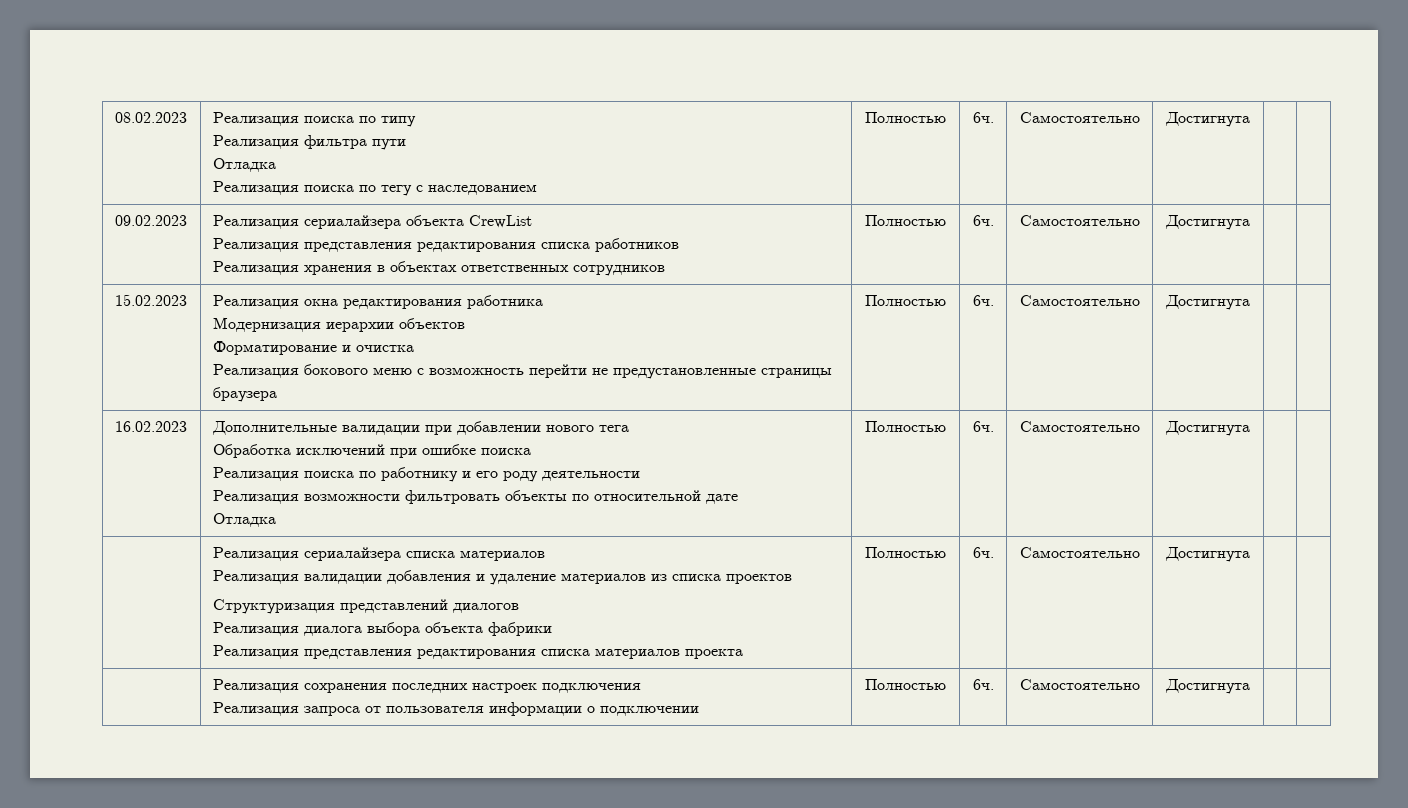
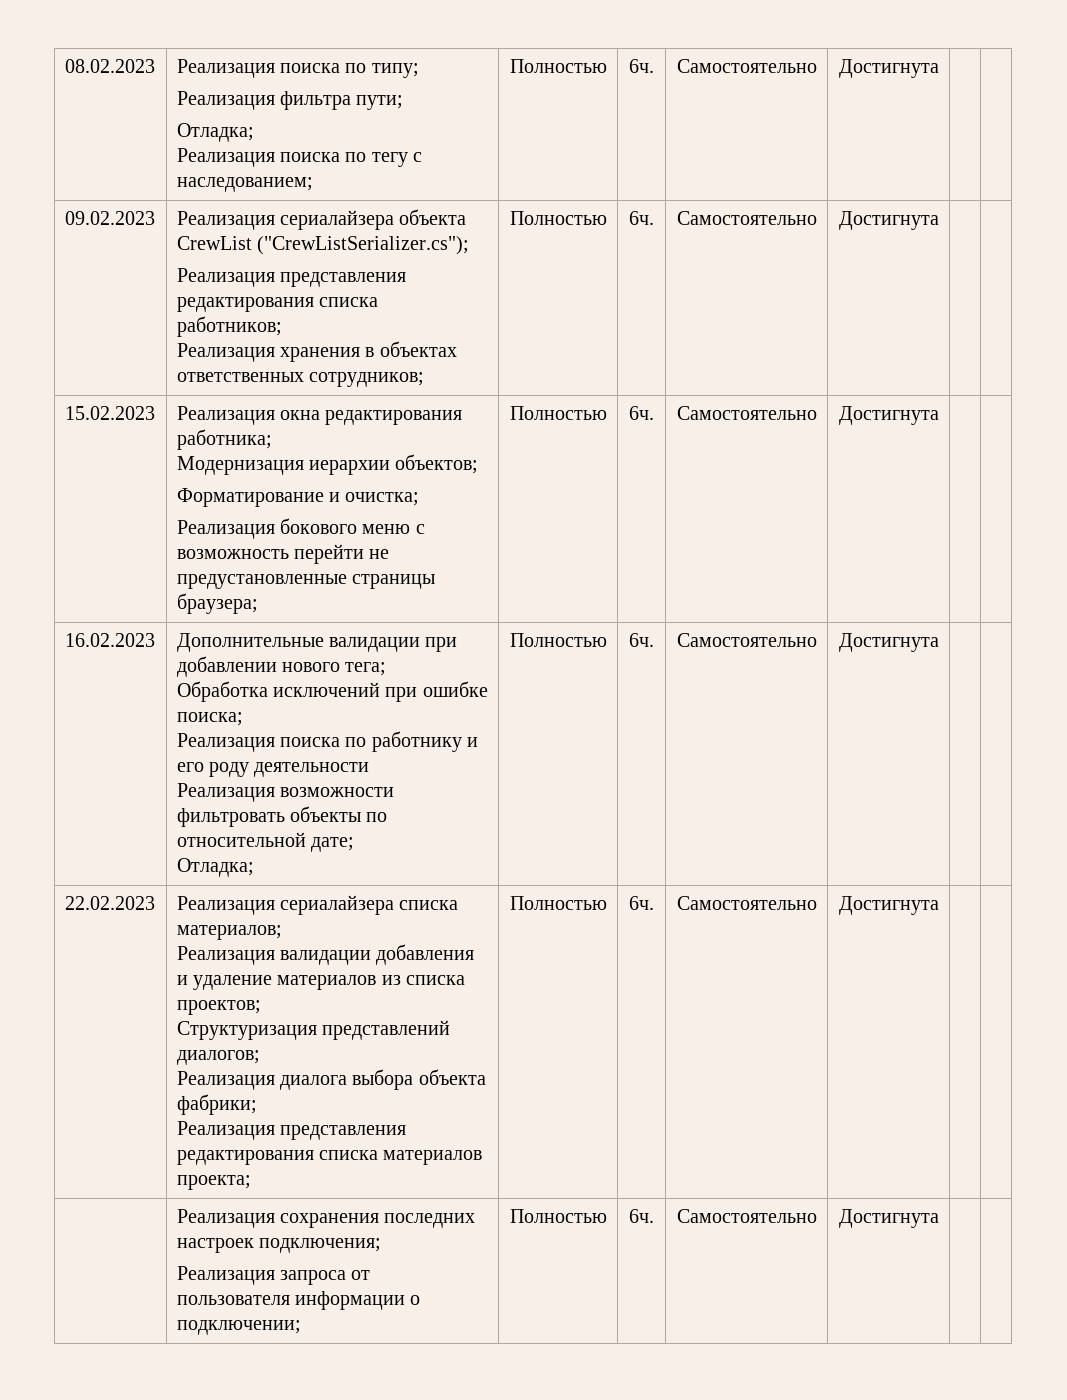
- 08.02.2023 | Реализация поиска по типу
- Реализация фильтра пути
- Отладка
- Реализация поиска по тегу с наследованием | Полностью | 6ч. | Самостоятельно | Достигнута | |
+ 08.02.2023 | Реализация поиска по типу;
+ Реализация фильтра пути;
+ Отладка;
+ Реализация поиска по тегу с наследованием; | Полностью | 6ч. | Самостоятельно | Достигнута | |
- 09.02.2023 | Реализация сериалайзера объекта CrewList
- Реализация представления редактирования списка работников
- Реализация хранения в объектах ответственных сотрудников | Полностью | 6ч. | Самостоятельно | Достигнута | |
+ 09.02.2023 | Реализация сериалайзера объекта CrewList ("CrewListSerializer.cs");
+ Реализация представления редактирования списка работников;
+ Реализация хранения в объектах ответственных сотрудников; | Полностью | 6ч. | Самостоятельно | Достигнута | |
- 15.02.2023 | Реализация окна редактирования работника
- Модернизация иерархии объектов
- Форматирование и очистка
- Реализация бокового меню с возможность перейти не предустановленные страницы браузера | Полностью | 6ч. | Самостоятельно | Достигнута | |
+ 15.02.2023 | Реализация окна редактирования работника;
+ Модернизация иерархии объектов;
+ Форматирование и очистка;
+ Реализация бокового меню с возможность перейти не предустановленные страницы браузера; | Полностью | 6ч. | Самостоятельно | Достигнута | |
- 16.02.2023 | Дополнительные валидации при добавлении нового тега
- Обработка исключений при ошибке поиска
+ 16.02.2023 | Дополнительные валидации при добавлении нового тега;
+ Обработка исключений при ошибке поиска;
  Реализация поиска по работнику и его роду деятельности
- Реализация возможности фильтровать объекты по относительной дате
- Отладка | Полностью | 6ч. | Самостоятельно | Достигнута | |
- | Реализация сериалайзера списка материалов
- Реализация валидации добавления и удаление материалов из списка проектов
- Структуризация представлений диалогов
- Реализация диалога выбора объекта фабрики
- Реализация представления редактирования списка материалов проекта | Полностью | 6ч. | Самостоятельно | Достигнута | |
+ Реализация возможности фильтровать объекты по относительной дате;
+ Отладка; | Полностью | 6ч. | Самостоятельно | Достигнута | |
+ 22.02.2023 | Реализация сериалайзера списка материалов;
+ Реализация валидации добавления и удаление материалов из списка проектов;
+ Структуризация представлений диалогов;
+ Реализация диалога выбора объекта фабрики;
+ Реализация представления редактирования списка материалов проекта; | Полностью | 6ч. | Самостоятельно | Достигнута | |
- | Реализация сохранения последних настроек подключения
- Реализация запроса от пользователя информации о подключении | Полностью | 6ч. | Самостоятельно | Достигнута | |
+ | Реализация сохранения последних настроек подключения;
+ Реализация запроса от пользователя информации о подключении; | Полностью | 6ч. | Самостоятельно | Достигнута | |

